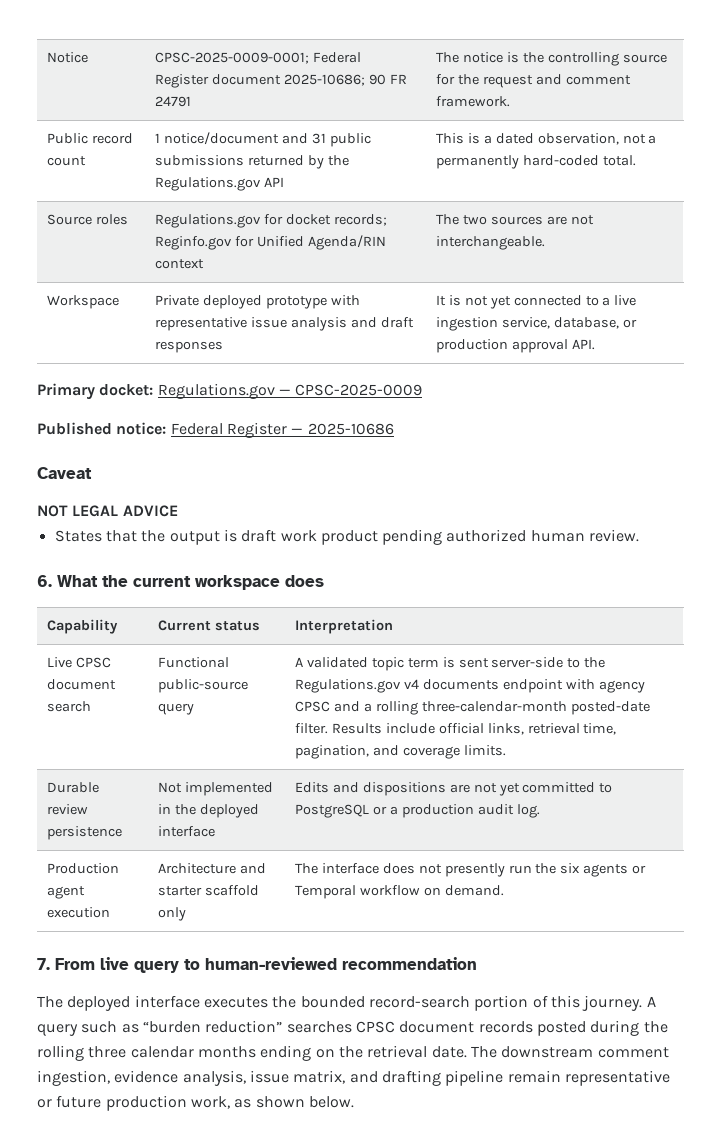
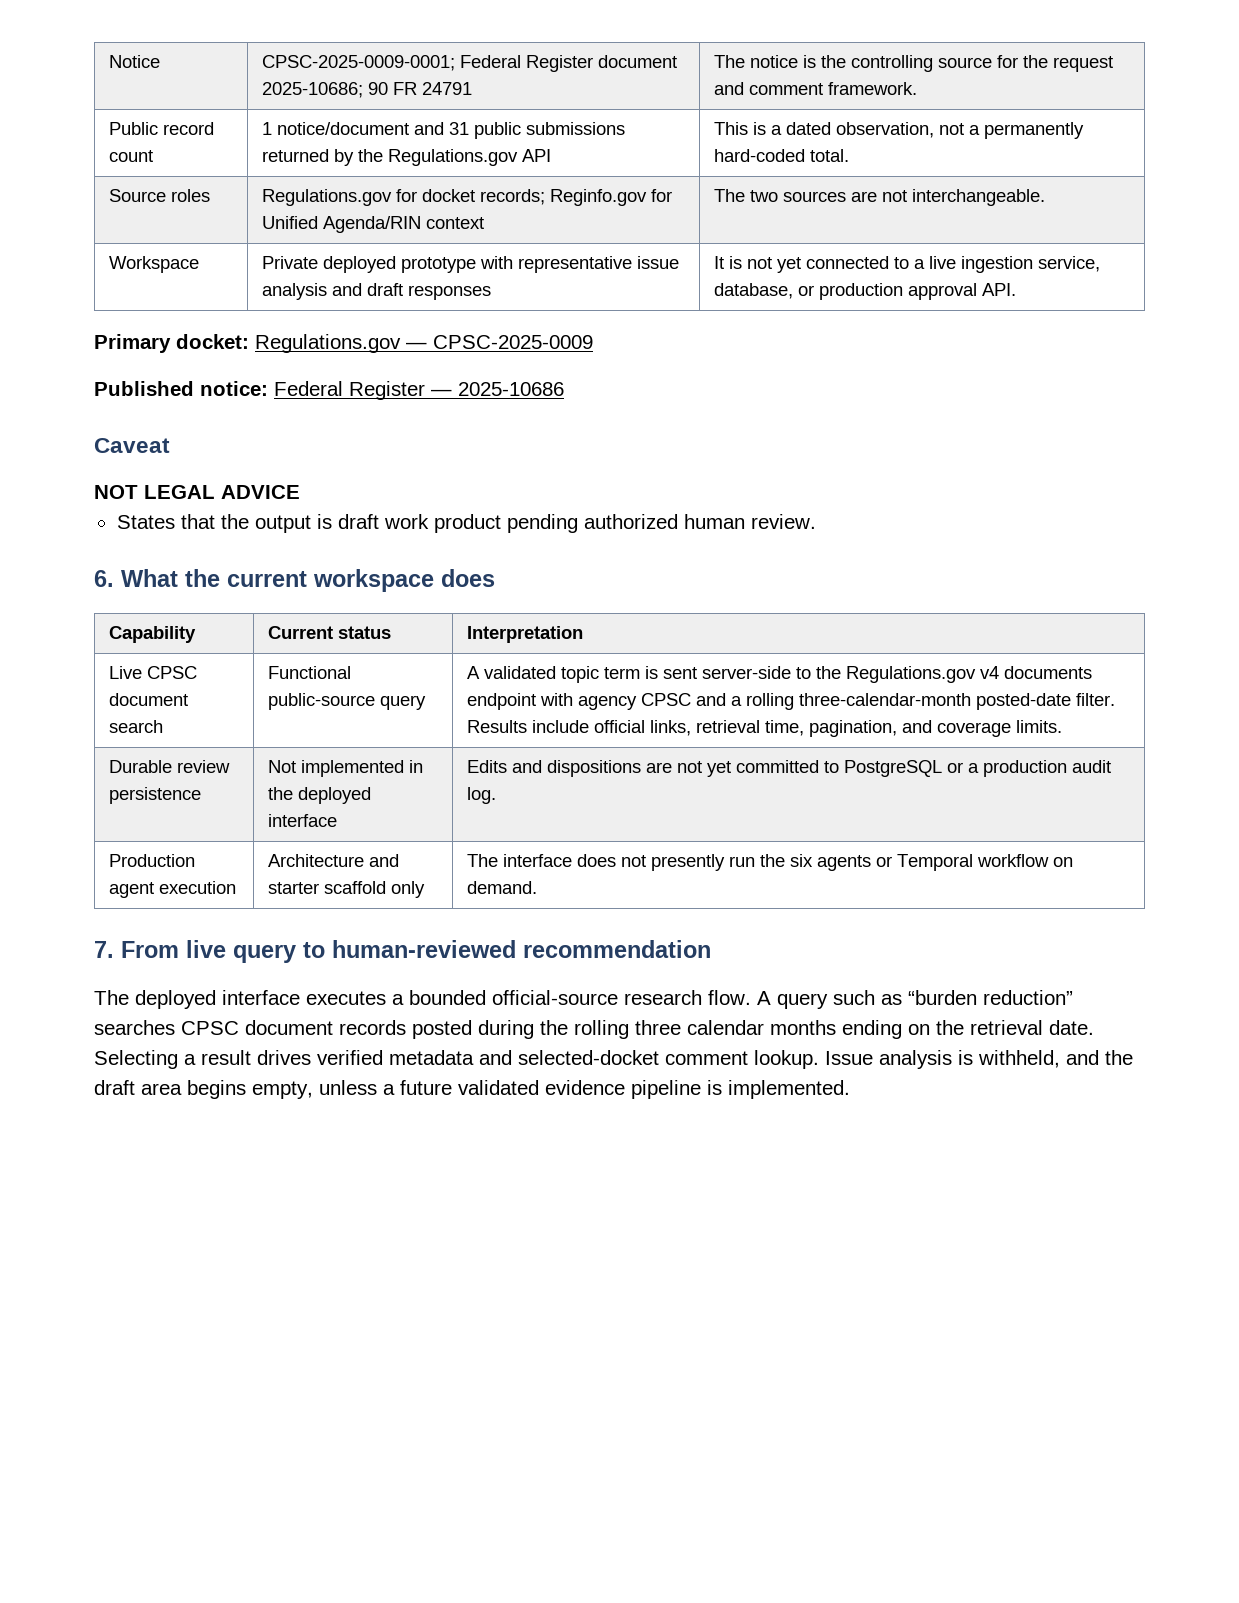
- The deployed interface executes the bounded record-search portion of this journey.
+ The deployed interface executes a bounded official-source research flow.
- The downstream comment ingestion, evidence analysis, issue matrix, and drafting pipeline remain representative or future production work, as shown below.
+ Selecting a result drives verified metadata and selected-docket comment lookup. Issue analysis is withheld, and the draft area begins empty, unless a future validated evidence pipeline is implemented.

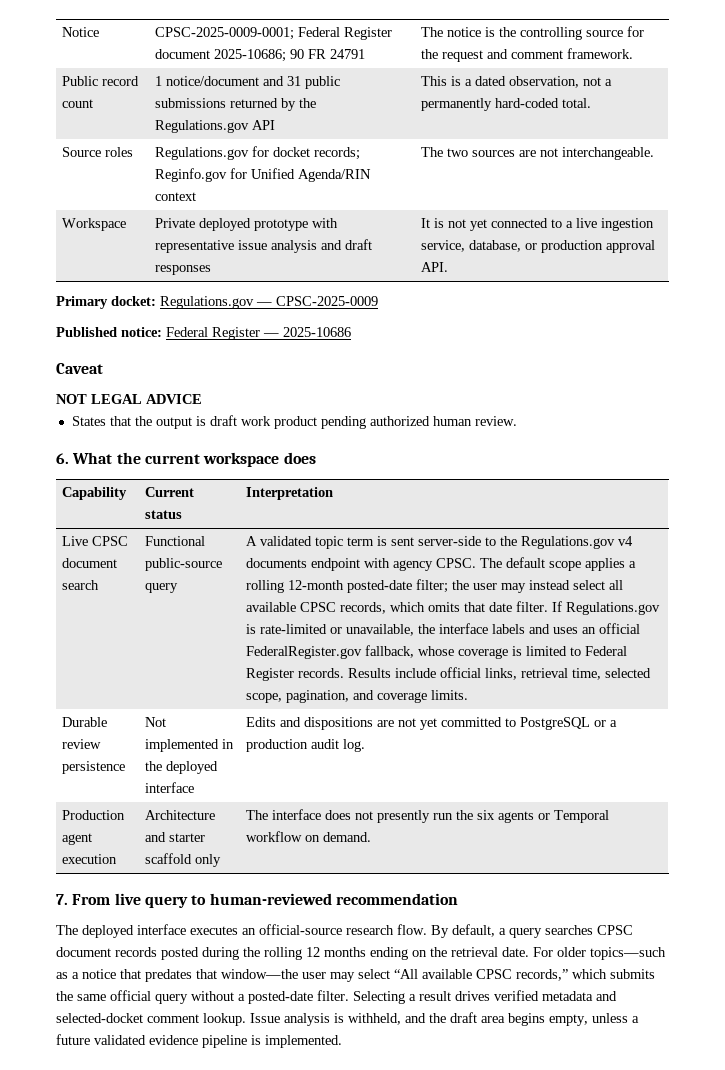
- A validated topic term is sent server-side to the Regulations.gov v4 documents endpoint with agency CPSC and a rolling three-calendar-month posted-date filter.
+ A validated topic term is sent server-side to the Regulations.gov v4 documents endpoint with agency CPSC. The default scope applies a rolling 12-month posted-date filter; the user may instead select all available CPSC records, which omits that date filter. If Regulations.gov is rate-limited or unavailable, the interface labels and uses an official FederalRegister.gov fallback, whose coverage is limited to Federal Register records.
- Results include official links, retrieval time, pagination, and coverage limits.
+ Results include official links, retrieval time, selected scope, pagination, and coverage limits.
- The deployed interface executes a bounded official-source research flow.
+ The deployed interface executes an official-source research flow.
- A query such as “burden reduction” searches CPSC document records posted during the rolling three calendar months ending on the retrieval date.
+ By default, a query searches CPSC document records posted during the rolling 12 months ending on the retrieval date.
+ For older topics—such as a notice that predates that window—the user may select “All available CPSC records,” which submits the same official query without a posted-date filter.

